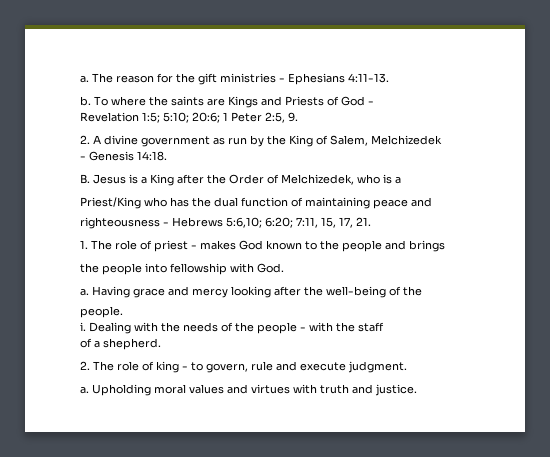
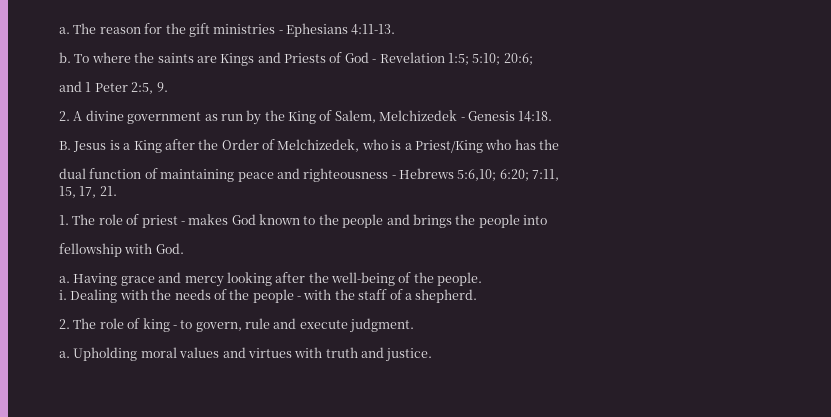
- To where the saints are Kings and Priests of God -
- Revelation 1:5; 5:10; 20:6; 1 Peter 2:5, 9.
+ To where the saints are Kings and Priests of God - Revelation 1:5; 5:10; 20:6;
+ and 1 Peter 2:5, 9.
- 2. A divine government as run by the King of Salem, Melchizedek
- - Genesis 14:18.
+ 2. A divine government as run by the King of Salem, Melchizedek - Genesis 14:18.
- B. Jesus is a King after the Order of Melchizedek, who is a
- Priest/King who has the dual function of maintaining peace and
- righteousness - Hebrews 5:6,10; 6:20; 7:11, 15, 17, 21.
+ B. Jesus is a King after the Order of Melchizedek, who is a Priest/King who has the
+ dual function of maintaining peace and righteousness - Hebrews 5:6,10; 6:20; 7:11,
+ 15, 17, 21.
- 1. The role of priest - makes God known to the people and brings
- the people into fellowship with God.
+ 1. The role of priest - makes God known to the people and brings the people into
+ fellowship with God.
- Having grace and mercy looking after the well-being of the
- people.
+ Having grace and mercy looking after the well-being of the people.
- Dealing with the needs of the people - with the staff
- of a shepherd.
+ Dealing with the needs of the people - with the staff of a shepherd.

